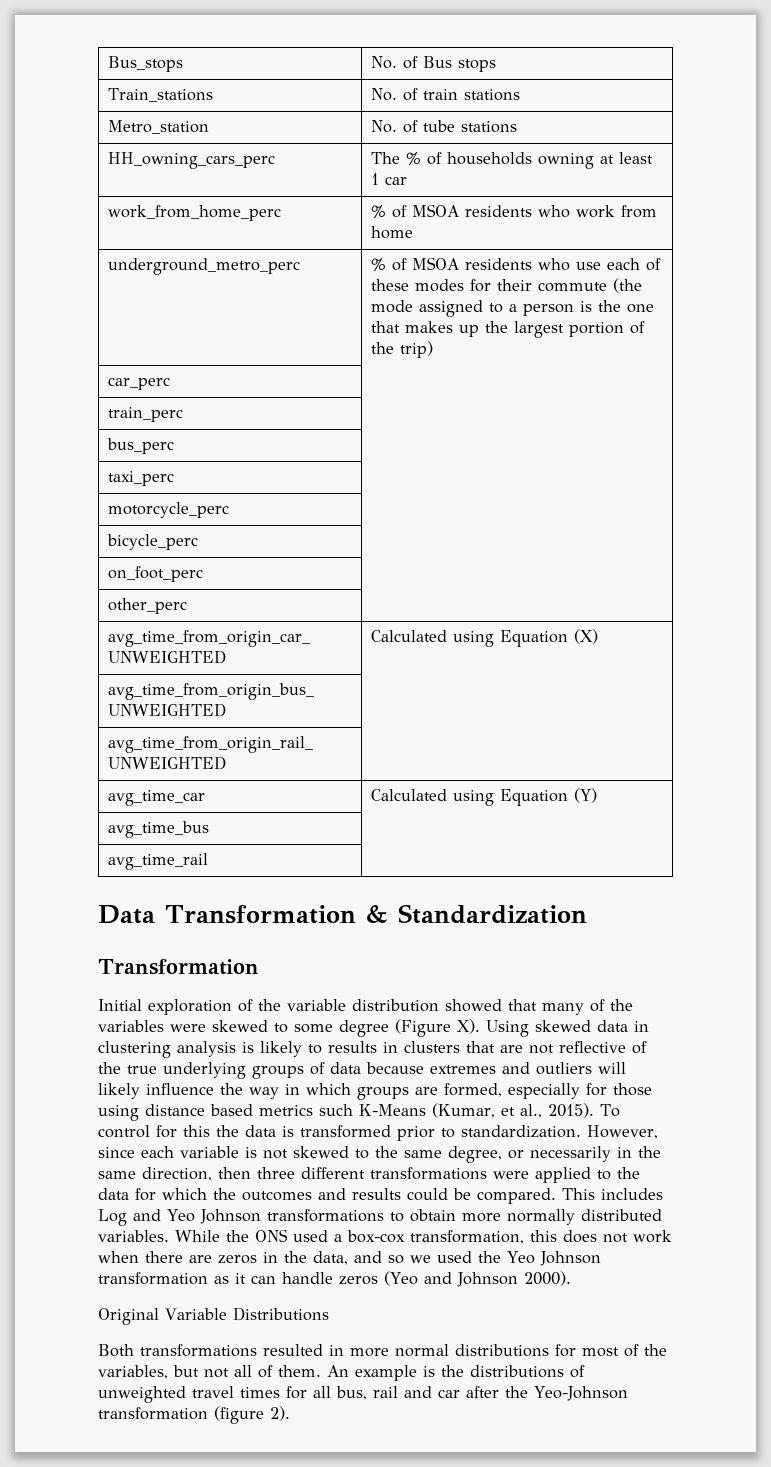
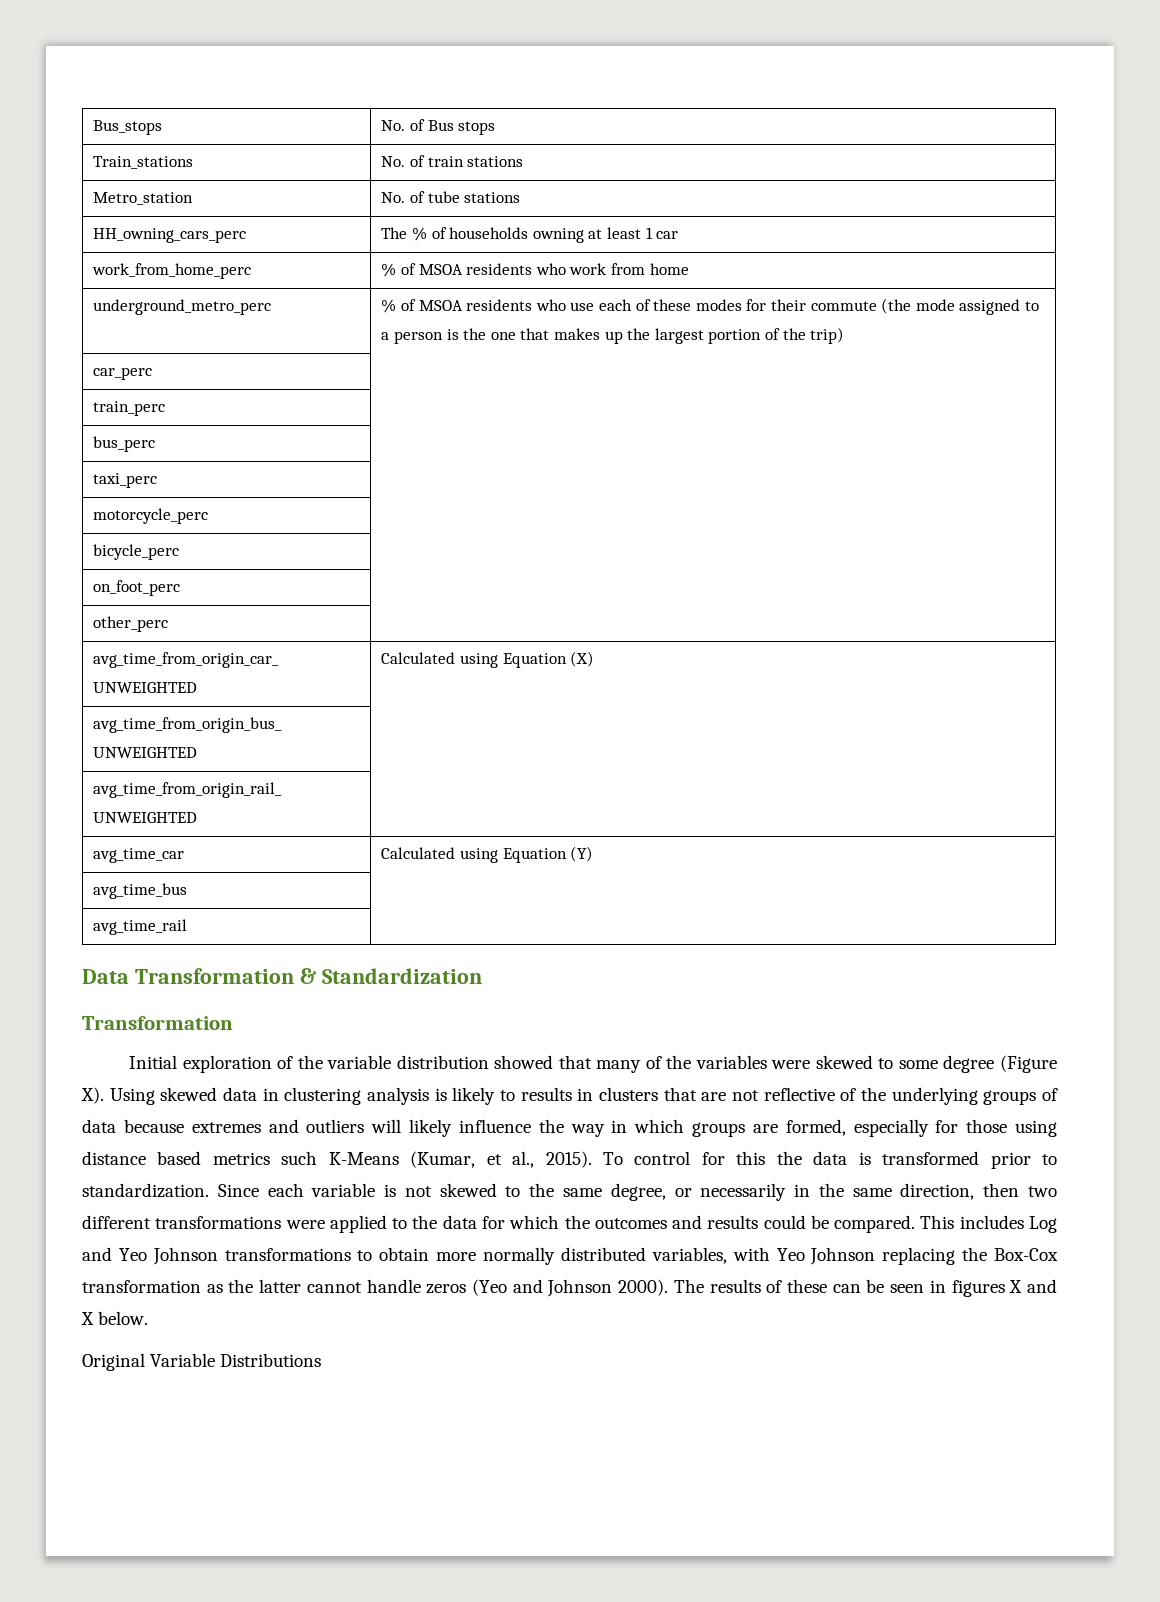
- Initial exploration of the variable distribution showed that many of the variables were skewed to some degree (Figure X). Using skewed data in clustering analysis is likely to results in clusters that are not reflective of the true underlying groups of data because extremes and outliers will likely influence the way in which groups are formed, especially for those using distance based metrics such K-Means (Kumar, et al., 2015).
+ Initial exploration of the variable distribution showed that many of the variables were skewed to some degree (Figure X). Using skewed data in clustering analysis is likely to results in clusters that are not reflective of the underlying groups of data because extremes and outliers will likely influence the way in which groups are formed, especially for those using distance based metrics such K-Means (Kumar, et al., 2015).
- However, since each variable is not skewed to the same degree, or necessarily in the same direction, then three different transformations were applied to the data for which the outcomes and results could be compared.
+ Since each variable is not skewed to the same degree, or necessarily in the same direction, then two different transformations were applied to the data for which the outcomes and results could be compared.
- This includes Log and Yeo Johnson transformations to obtain more normally distributed variables. While the ONS used a box-cox transformation, this does not work when there are zeros in the data, and so we used the Yeo Johnson transformation as it can handle zeros (Yeo and Johnson 2000).
+ This includes Log and Yeo Johnson transformations to obtain more normally distributed variables, with Yeo Johnson replacing the Box-Cox transformation as the latter cannot handle zeros (Yeo and Johnson 2000). The results of these can be seen in figures X and X below.
  Original Variable Distributions
- Both transformations resulted in more normal distributions for most of the variables, but not all of them. An example is the distributions of unweighted travel times for all bus, rail and car after the Yeo-Johnson transformation (figure 2).

